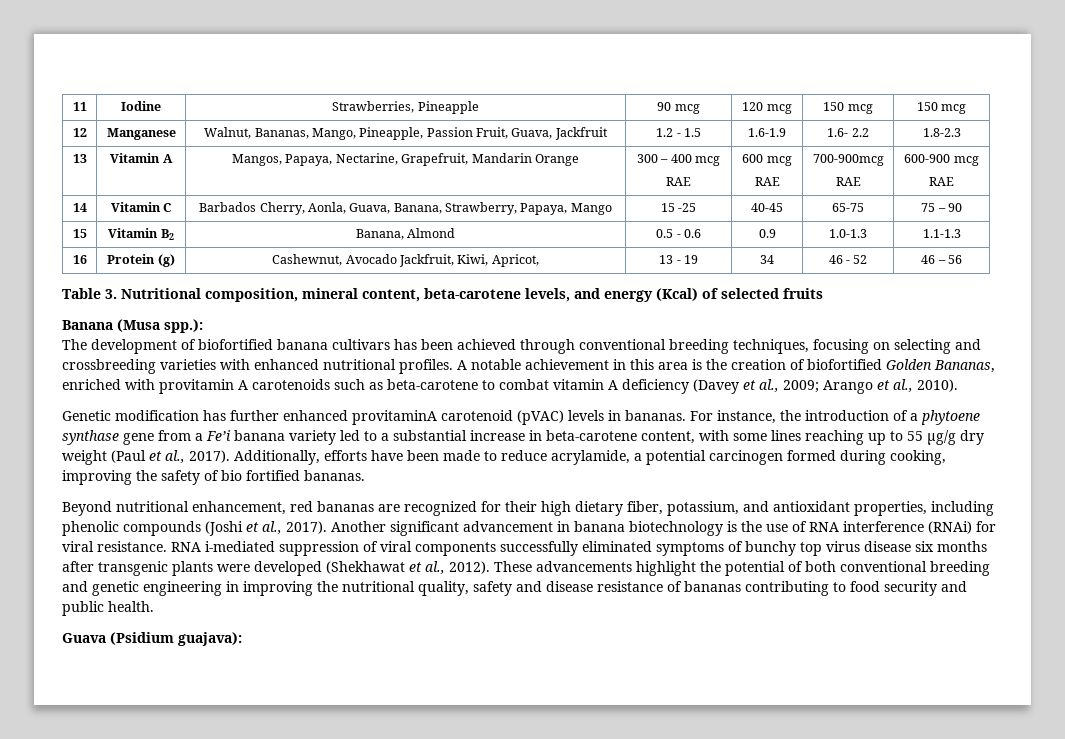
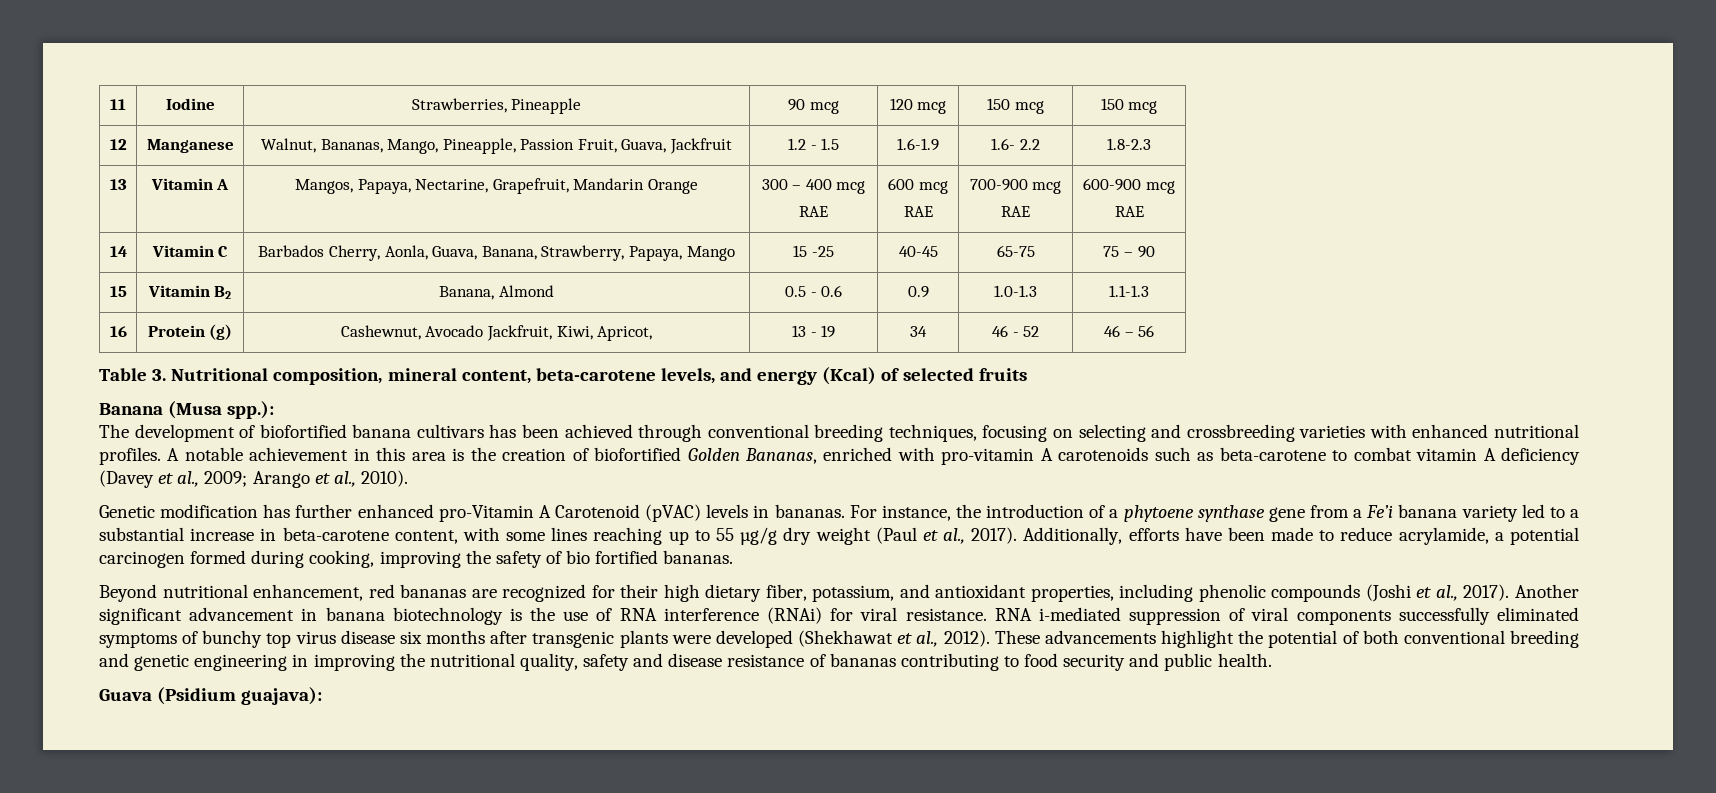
  13 | Vitamin A | Mangos, Papaya, Nectarine, Grapefruit, Mandarin Orange | 300 – 400 mcg
  RAE | 600 mcg
- RAE | 700-900mcg
+ RAE | 700-900 mcg
- A notable achievement in this area is the creation of biofortified Golden Bananas, enriched with provitamin A carotenoids such as beta-carotene to combat vitamin A deficiency (Davey et al., 2009; Arango et al., 2010).
+ A notable achievement in this area is the creation of biofortified Golden Bananas, enriched with pro-vitamin A carotenoids such as beta-carotene to combat vitamin A deficiency (Davey et al., 2009; Arango et al., 2010).
- Genetic modification has further enhanced provitaminA carotenoid (pVAC) levels in bananas.
+ Genetic modification has further enhanced pro-Vitamin A Carotenoid (pVAC) levels in bananas.

